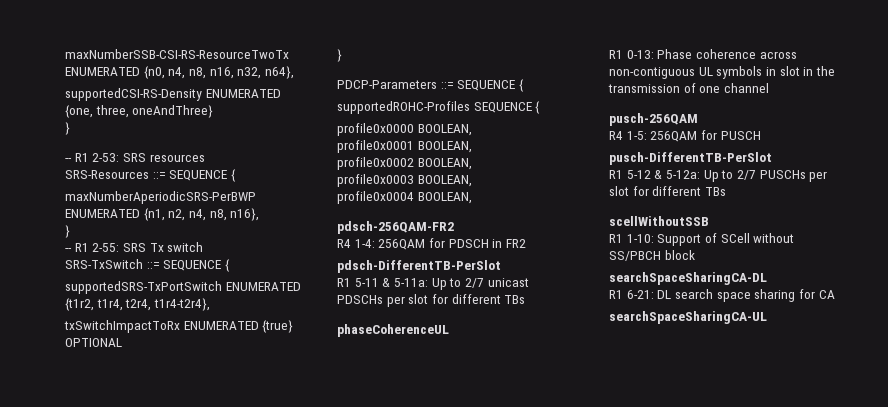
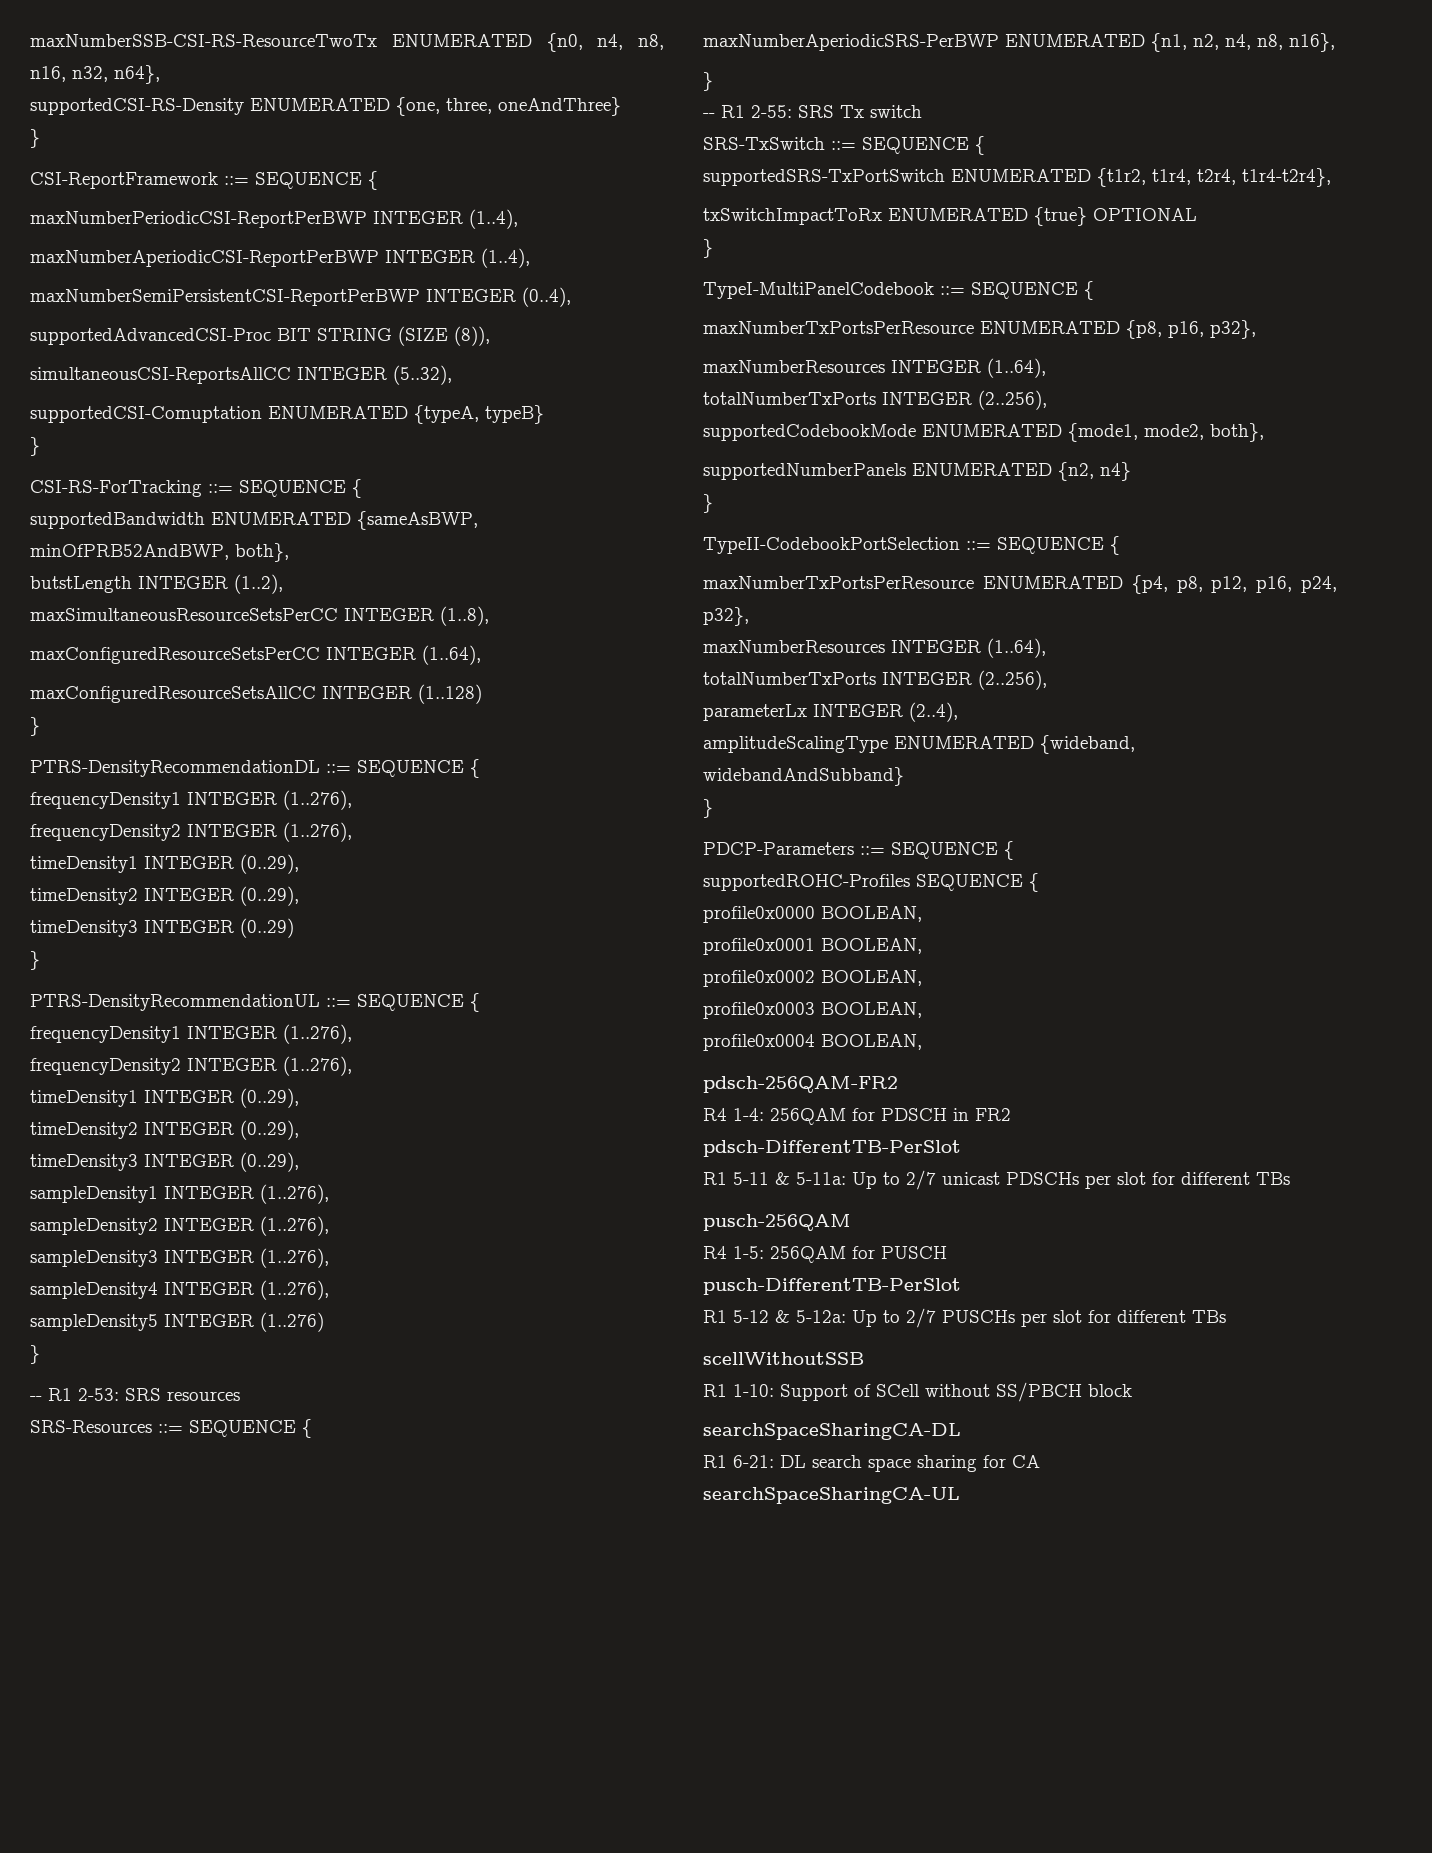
+ CSI-ReportFramework ::= SEQUENCE {
+ maxNumberPeriodicCSI-ReportPerBWP INTEGER (1..4),
+ maxNumberAperiodicCSI-ReportPerBWP INTEGER (1..4),
+ maxNumberSemiPersistentCSI-ReportPerBWP INTEGER (0..4),
+ supportedAdvancedCSI-Proc BIT STRING (SIZE (8)),
+ simultaneousCSI-ReportsAllCC INTEGER (5..32),
+ supportedCSI-Comuptation ENUMERATED {typeA, typeB}
+ }
+ CSI-RS-ForTracking ::= SEQUENCE {
+ supportedBandwidth ENUMERATED {sameAsBWP, minOfPRB52AndBWP, both},
+ butstLength INTEGER (1..2),
+ maxSimultaneousResourceSetsPerCC INTEGER (1..8),
+ maxConfiguredResourceSetsPerCC INTEGER (1..64),
+ maxConfiguredResourceSetsAllCC INTEGER (1..128)
+ }
+ PTRS-DensityRecommendationDL ::= SEQUENCE {
+ frequencyDensity1 INTEGER (1..276),
+ frequencyDensity2 INTEGER (1..276),
+ timeDensity1 INTEGER (0..29),
+ timeDensity2 INTEGER (0..29),
+ timeDensity3 INTEGER (0..29)
+ }
+ PTRS-DensityRecommendationUL ::= SEQUENCE {
+ frequencyDensity1 INTEGER (1..276),
+ frequencyDensity2 INTEGER (1..276),
+ timeDensity1 INTEGER (0..29),
+ timeDensity2 INTEGER (0..29),
+ timeDensity3 INTEGER (0..29),
+ sampleDensity1 INTEGER (1..276),
+ sampleDensity2 INTEGER (1..276),
+ sampleDensity3 INTEGER (1..276),
+ sampleDensity4 INTEGER (1..276),
+ sampleDensity5 INTEGER (1..276)
+ }
+ TypeI-MultiPanelCodebook ::= SEQUENCE {
+ maxNumberTxPortsPerResource ENUMERATED {p8, p16, p32},
+ maxNumberResources INTEGER (1..64),
+ totalNumberTxPorts INTEGER (2..256),
+ supportedCodebookMode ENUMERATED {mode1, mode2, both},
+ supportedNumberPanels ENUMERATED {n2, n4}
+ }
+ TypeII-CodebookPortSelection ::= SEQUENCE {
+ maxNumberTxPortsPerResource ENUMERATED {p4, p8, p12, p16, p24, p32},
+ maxNumberResources INTEGER (1..64),
+ totalNumberTxPorts INTEGER (2..256),
+ parameterLx INTEGER (2..4),
+ amplitudeScalingType ENUMERATED {wideband, widebandAndSubband}
+ }
- phaseCoherenceUL
- R1 0-13: Phase coherence across non-contiguous UL symbols in slot in the transmission of one channel

